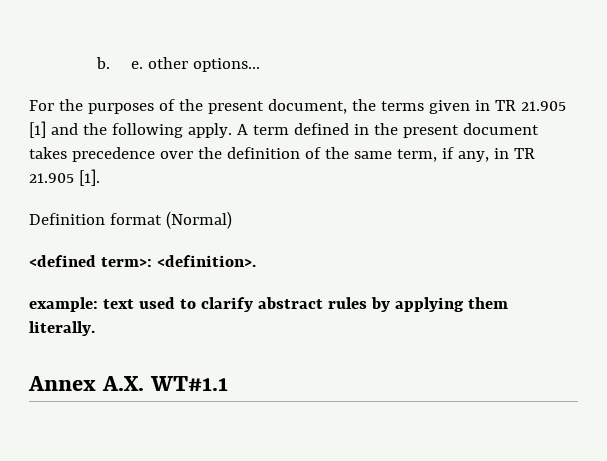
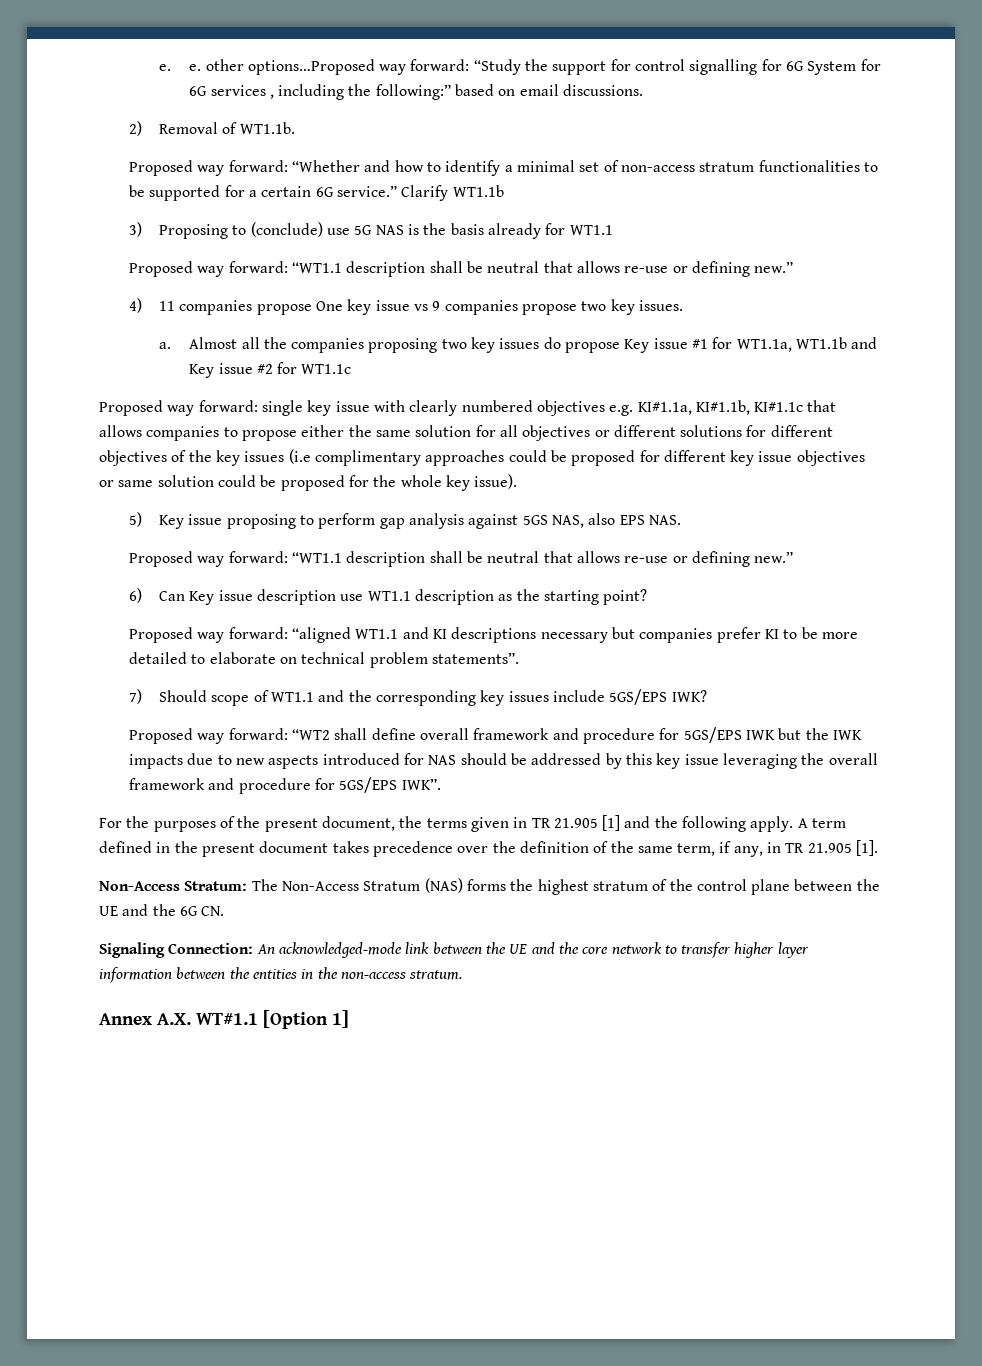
- b. e. other options…
+ e. e. other options…Proposed way forward: “Study the support for control signalling for 6G System for 6G services , including the following:” based on email discussions.
+ 2) Removal of WT1.1b.
+ Proposed way forward: “Whether and how to identify a minimal set of non-access stratum functionalities to be supported for a certain 6G service.” Clarify WT1.1b
+ 3) Proposing to (conclude) use 5G NAS is the basis already for WT1.1
+ Proposed way forward: “WT1.1 description shall be neutral that allows re-use or defining new.”
+ 4) 11 companies propose One key issue vs 9 companies propose two key issues.
+ a. Almost all the companies proposing two key issues do propose Key issue #1 for WT1.1a, WT1.1b and Key issue #2 for WT1.1c
+ Proposed way forward: single key issue with clearly numbered objectives e.g. KI#1.1a, KI#1.1b, KI#1.1c that allows companies to propose either the same solution for all objectives or different solutions for different objectives of the key issues (i.e complimentary approaches could be proposed for different key issue objectives or same solution could be proposed for the whole key issue).
+ 5) Key issue proposing to perform gap analysis against 5GS NAS, also EPS NAS.
+ Proposed way forward: “WT1.1 description shall be neutral that allows re-use or defining new.”
+ 6) Can Key issue description use WT1.1 description as the starting point?
+ Proposed way forward: “aligned WT1.1 and KI descriptions necessary but companies prefer KI to be more detailed to elaborate on technical problem statements”.
+ 7) Should scope of WT1.1 and the corresponding key issues include 5GS/EPS IWK?
+ Proposed way forward: “WT2 shall define overall framework and procedure for 5GS/EPS IWK but the IWK impacts due to new aspects introduced for NAS should be addressed by this key issue leveraging the overall framework and procedure for 5GS/EPS IWK”.
- Definition format (Normal)
- <defined term>: <definition>.
- example: text used to clarify abstract rules by applying them literally.
+ Non-Access Stratum: The Non-Access Stratum (NAS) forms the highest stratum of the control plane between the UE and the 6G CN.
+ Signaling Connection: An acknowledged-mode link between the UE and the core network to transfer higher layer information between the entities in the non-access stratum.
- Annex A.X. WT#1.1
+ Annex A.X. WT#1.1 [Option 1]

